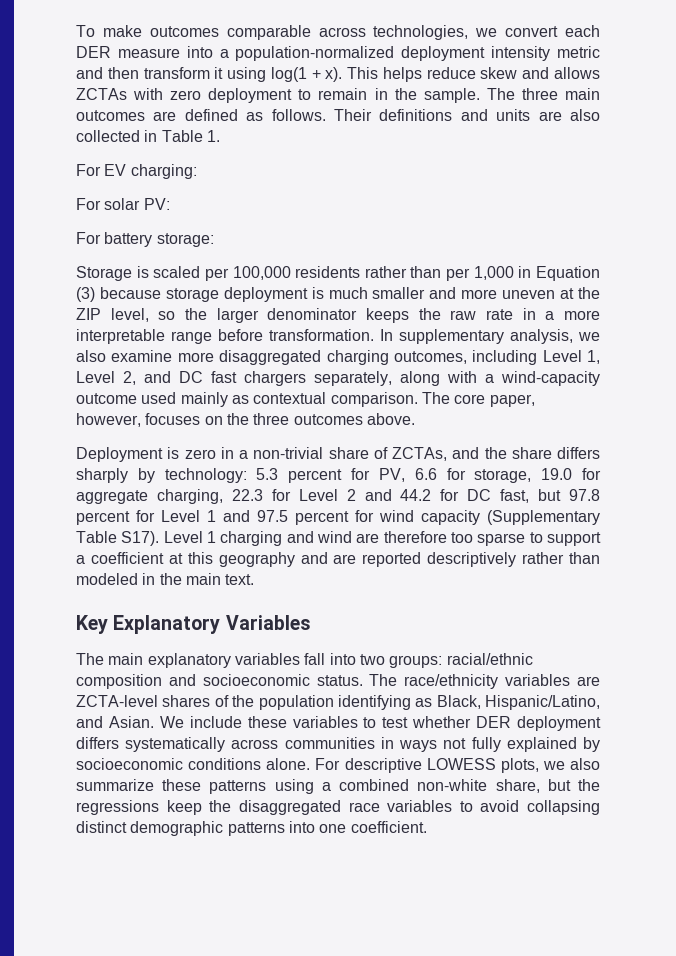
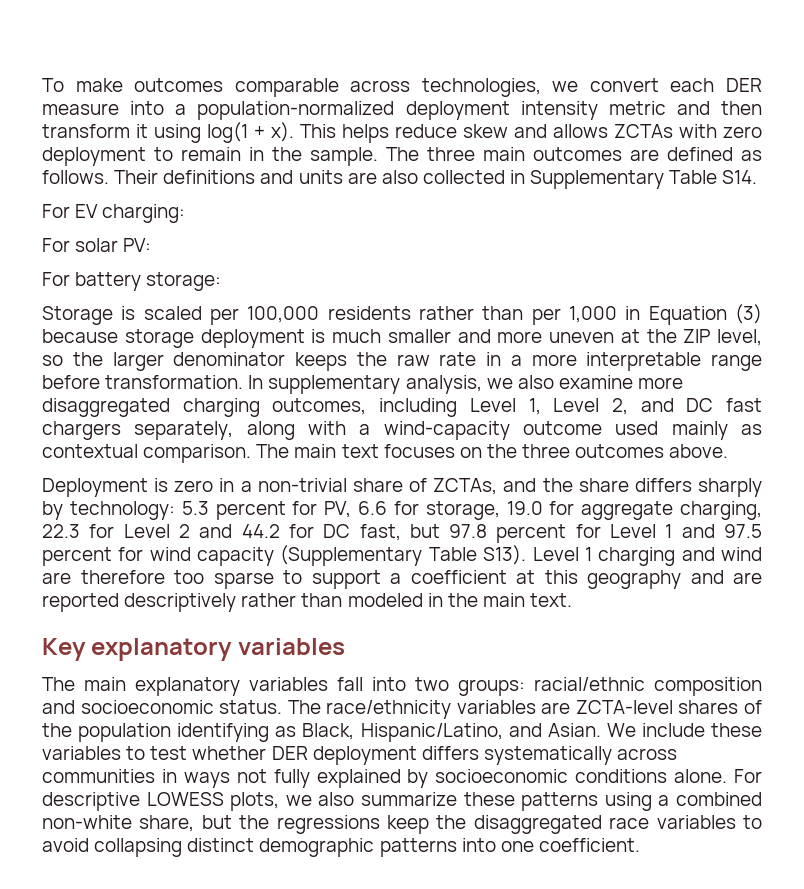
- Their definitions and units are also collected in Table 1.
+ Their definitions and units are also collected in Supplementary Table S14.
- The core paper, however, focuses on the three outcomes above.
+ The main text focuses on the three outcomes above.
- Deployment is zero in a non-trivial share of ZCTAs, and the share differs sharply by technology: 5.3 percent for PV, 6.6 for storage, 19.0 for aggregate charging, 22.3 for Level 2 and 44.2 for DC fast, but 97.8 percent for Level 1 and 97.5 percent for wind capacity (Supplementary Table S17).
+ Deployment is zero in a non-trivial share of ZCTAs, and the share differs sharply by technology: 5.3 percent for PV, 6.6 for storage, 19.0 for aggregate charging, 22.3 for Level 2 and 44.2 for DC fast, but 97.8 percent for Level 1 and 97.5 percent for wind capacity (Supplementary Table S13).
- Key Explanatory Variables
+ Key explanatory variables

